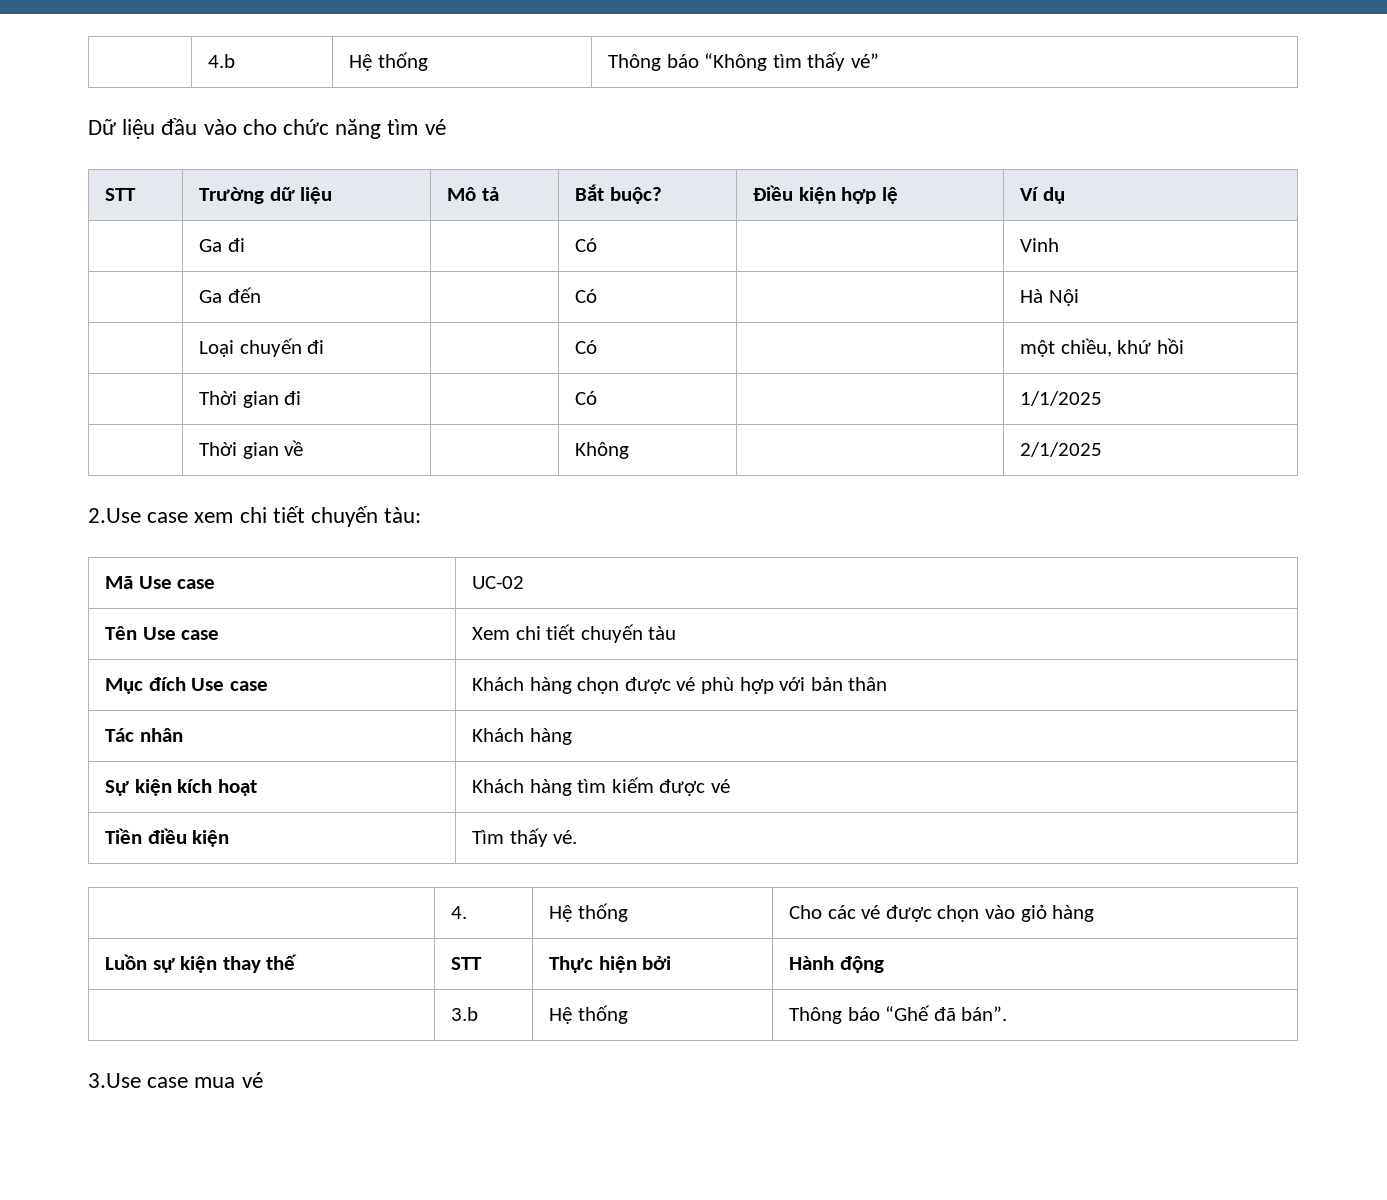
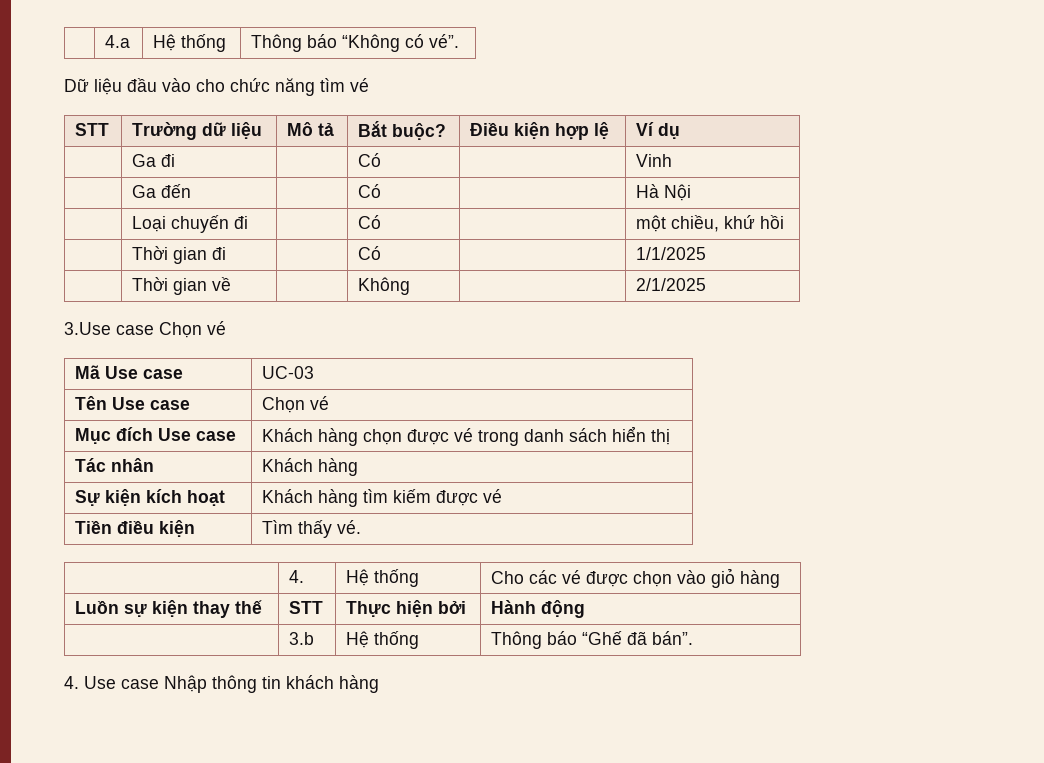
- | 4.b | Hệ thống | Thông báo “Không tìm thấy vé”
+ | 4.a | Hệ thống | Thông báo “Không có vé”.
- 2.Use case xem chi tiết chuyến tàu:
+ 3.Use case Chọn vé
- Mã Use case | UC-02
+ Mã Use case | UC-03
- Tên Use case | Xem chi tiết chuyến tàu
+ Tên Use case | Chọn vé
- Mục đích Use case | Khách hàng chọn được vé phù hợp với bản thân
+ Mục đích Use case | Khách hàng chọn được vé trong danh sách hiển thị
- 3.Use case mua vé
+ 4. Use case Nhập thông tin khách hàng

